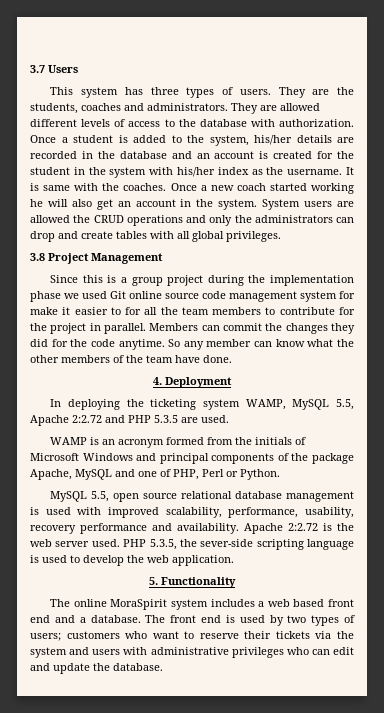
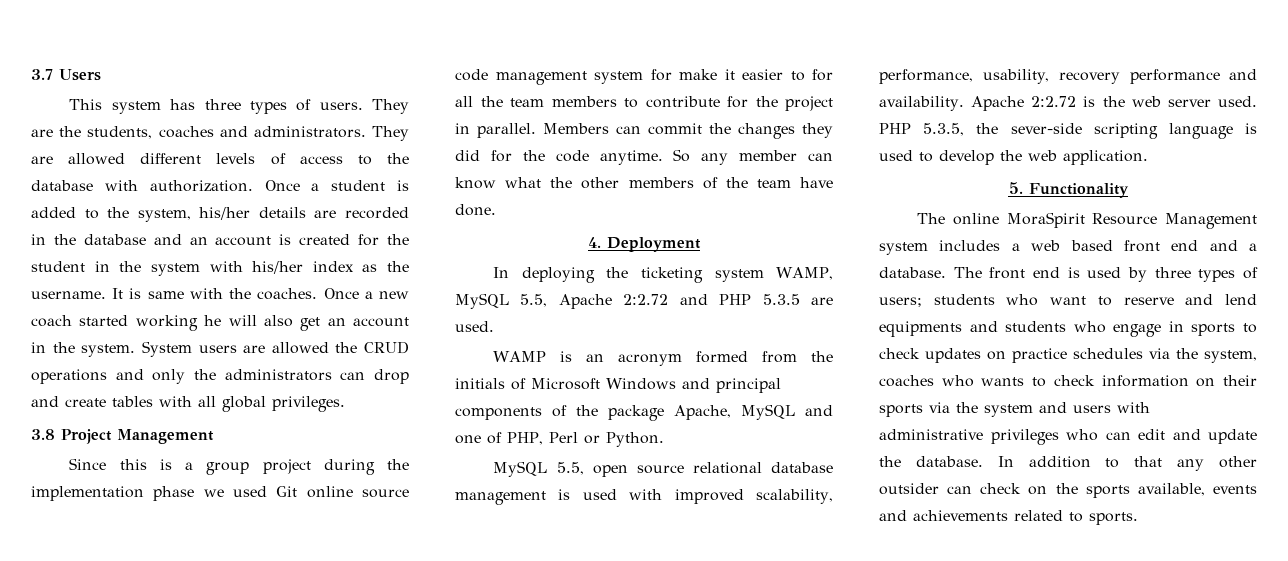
- The online MoraSpirit system includes a web based front end and a database.
+ The online MoraSpirit Resource Management system includes a web based front end and a database.
- The front end is used by two types of users; customers who want to reserve their tickets via the system and users with administrative privileges who can edit and update the database.
+ The front end is used by three types of users; students who want to reserve and lend equipments and students who engage in sports to check updates on practice schedules via the system, coaches who wants to check information on their sports via the system and users with administrative privileges who can edit and update the database.
+ In addition to that any other outsider can check on the sports available, events and achievements related to sports.

